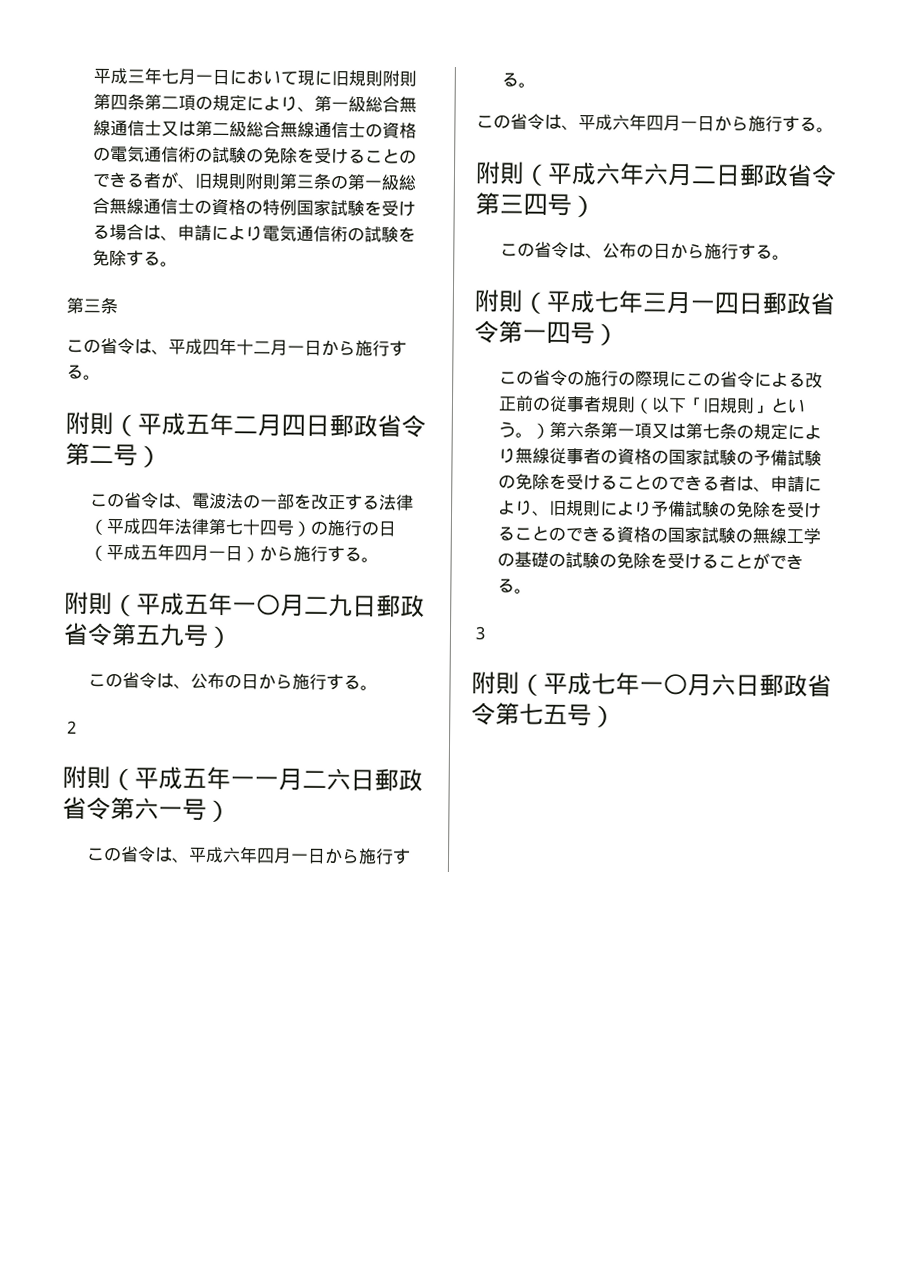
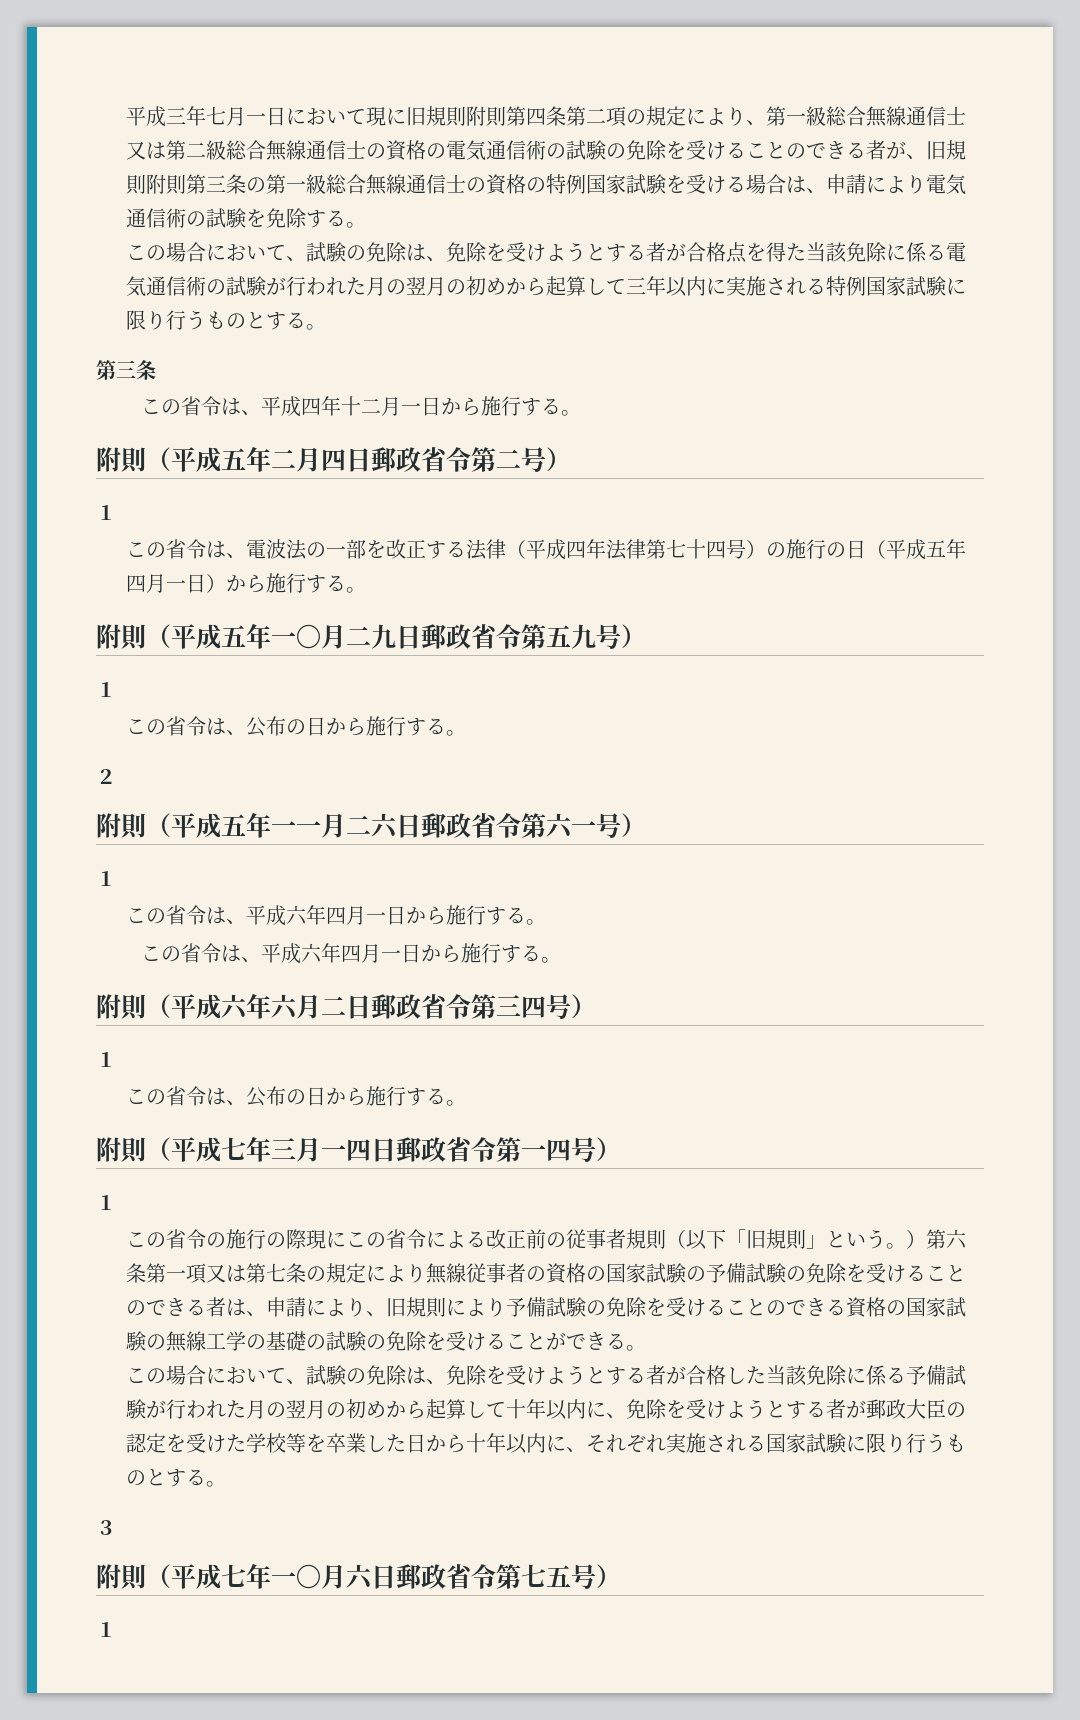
+ この場合において、試験の免除は、免除を受けようとする者が合格点を得た当該免除に係る電気通信術の試験が行われた月の翌月の初めから起算して三年以内に実施される特例国家試験に限り行うものとする。
  附則（平成五年二月四日郵政省令第二号）
+ １
  附則（平成五年一〇月二九日郵政省令第五九号）
+ １
  附則（平成五年一一月二六日郵政省令第六一号）
+ １
  附則（平成六年六月二日郵政省令第三四号）
+ １
  附則（平成七年三月一四日郵政省令第一四号）
+ １
+ この場合において、試験の免除は、免除を受けようとする者が合格した当該免除に係る予備試験が行われた月の翌月の初めから起算して十年以内に、免除を受けようとする者が郵政大臣の認定を受けた学校等を卒業した日から十年以内に、それぞれ実施される国家試験に限り行うものとする。
  附則（平成七年一〇月六日郵政省令第七五号）
+ １

